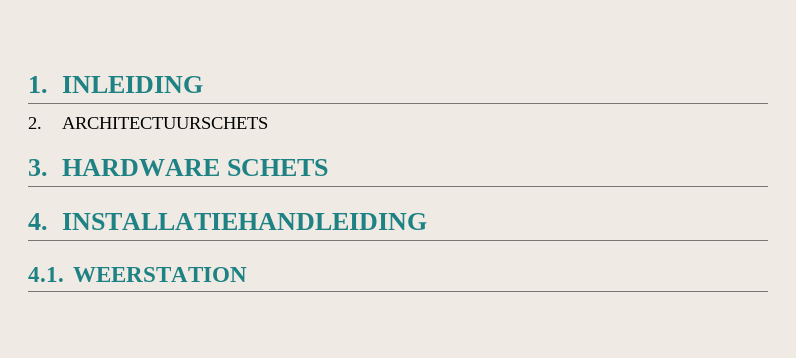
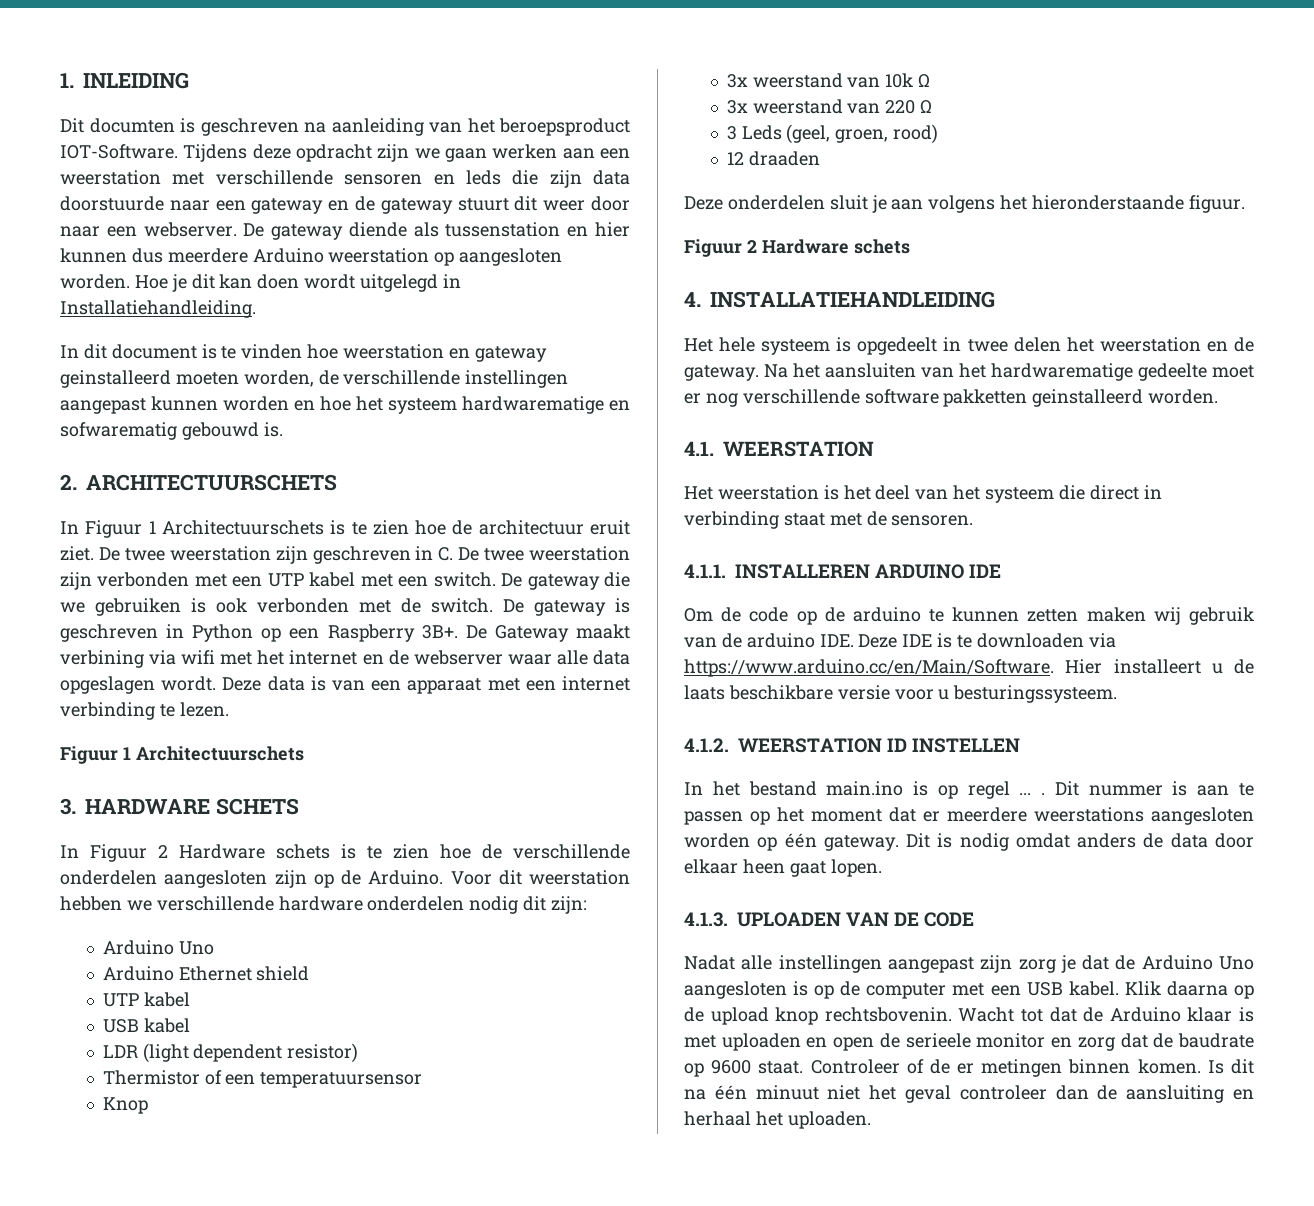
+ Dit documten is geschreven na aanleiding van het beroepsproduct IOT-Software. Tijdens deze opdracht zijn we gaan werken aan een weerstation met verschillende sensoren en leds die zijn data doorstuurde naar een gateway en de gateway stuurt dit weer door naar een webserver. De gateway diende als tussenstation en hier kunnen dus meerdere Arduino weerstation op aangesloten worden. Hoe je dit kan doen wordt uitgelegd in Installatiehandleiding.
+ In dit document is te vinden hoe weerstation en gateway geinstalleerd moeten worden, de verschillende instellingen aangepast kunnen worden en hoe het systeem hardwarematige en sofwarematig gebouwd is.
  2. ARCHITECTUURSCHETS
+ In Figuur 1 Architectuurschets is te zien hoe de architectuur eruit ziet. De twee weerstation zijn geschreven in C. De twee weerstation zijn verbonden met een UTP kabel met een switch. De gateway die we gebruiken is ook verbonden met de switch. De gateway is geschreven in Python op een Raspberry 3B+. De Gateway maakt verbining via wifi met het internet en de webserver waar alle data opgeslagen wordt. Deze data is van een apparaat met een internet verbinding te lezen.
+ Figuur 1 Architectuurschets
  3. HARDWARE SCHETS
+ In Figuur 2 Hardware schets is te zien hoe de verschillende onderdelen aangesloten zijn op de Arduino. Voor dit weerstation hebben we verschillende hardware onderdelen nodig dit zijn:
+ Arduino Uno
+ Arduino Ethernet shield
+ UTP kabel
+ USB kabel
+ LDR (light dependent resistor)
+ Thermistor of een temperatuursensor
+ Knop
+ 3x weerstand van 10k Ω
+ 3x weerstand van 220 Ω
+ 3 Leds (geel, groen, rood)
+ 12 draaden
+ Deze onderdelen sluit je aan volgens het hieronderstaande figuur.
+ Figuur 2 Hardware schets
  4. INSTALLATIEHANDLEIDING
+ Het hele systeem is opgedeelt in twee delen het weerstation en de gateway. Na het aansluiten van het hardwarematige gedeelte moet er nog verschillende software pakketten geinstalleerd worden.
  4.1. WEERSTATION
+ Het weerstation is het deel van het systeem die direct in verbinding staat met de sensoren.
+ 4.1.1. INSTALLEREN ARDUINO IDE
+ Om de code op de arduino te kunnen zetten maken wij gebruik van de arduino IDE. Deze IDE is te downloaden via https://www.arduino.cc/en/Main/Software. Hier installeert u de laats beschikbare versie voor u besturingssysteem.
+ 4.1.2. WEERSTATION ID INSTELLEN
+ In het bestand main.ino is op regel ... . Dit nummer is aan te passen op het moment dat er meerdere weerstations aangesloten worden op één gateway. Dit is nodig omdat anders de data door elkaar heen gaat lopen.
+ 4.1.3. UPLOADEN VAN DE CODE
+ Nadat alle instellingen aangepast zijn zorg je dat de Arduino Uno aangesloten is op de computer met een USB kabel. Klik daarna op de upload knop rechtsbovenin. Wacht tot dat de Arduino klaar is met uploaden en open de serieele monitor en zorg dat de baudrate op 9600 staat. Controleer of de er metingen binnen komen. Is dit na één minuut niet het geval controleer dan de aansluiting en herhaal het uploaden.

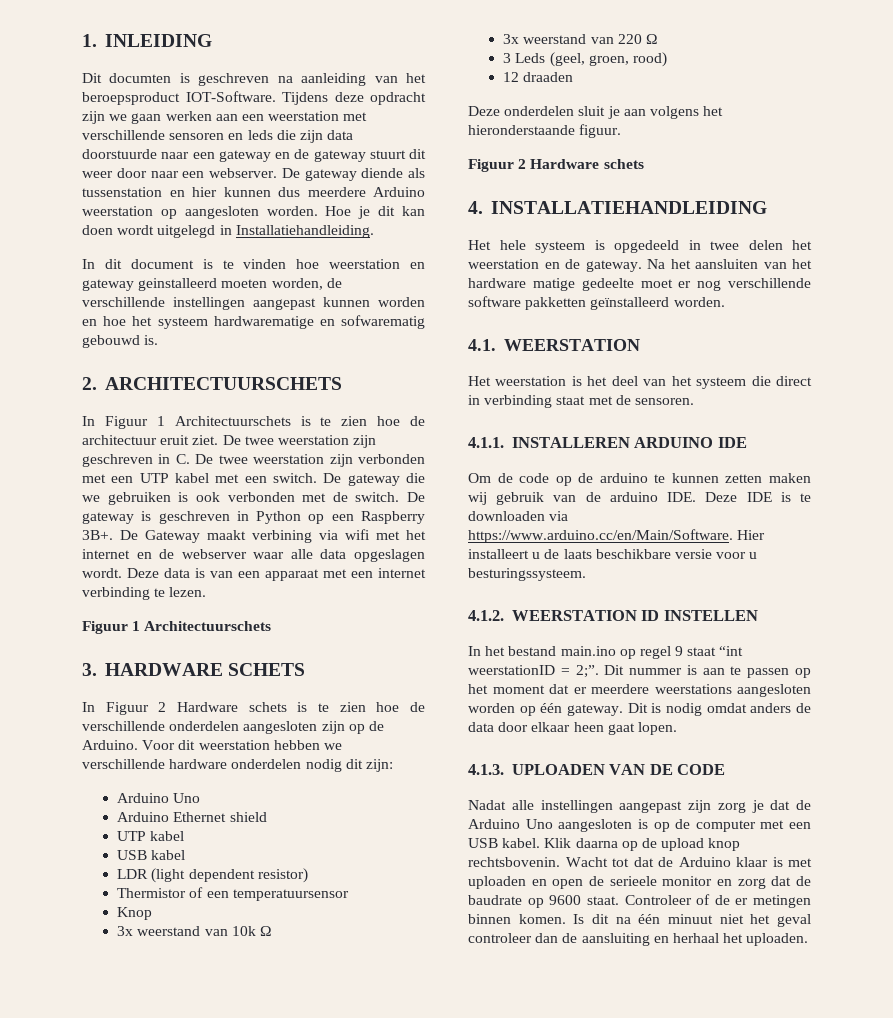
- Het hele systeem is opgedeelt in twee delen het weerstation en de gateway.
+ Het hele systeem is opgedeeld in twee delen het weerstation en de gateway.
- Na het aansluiten van het hardwarematige gedeelte moet er nog verschillende software pakketten geinstalleerd worden.
+ Na het aansluiten van het hardware matige gedeelte moet er nog verschillende software pakketten geïnstalleerd worden.
- In het bestand main.ino is op regel ... .
+ In het bestand main.ino op regel 9 staat “int weerstationID = 2;”.

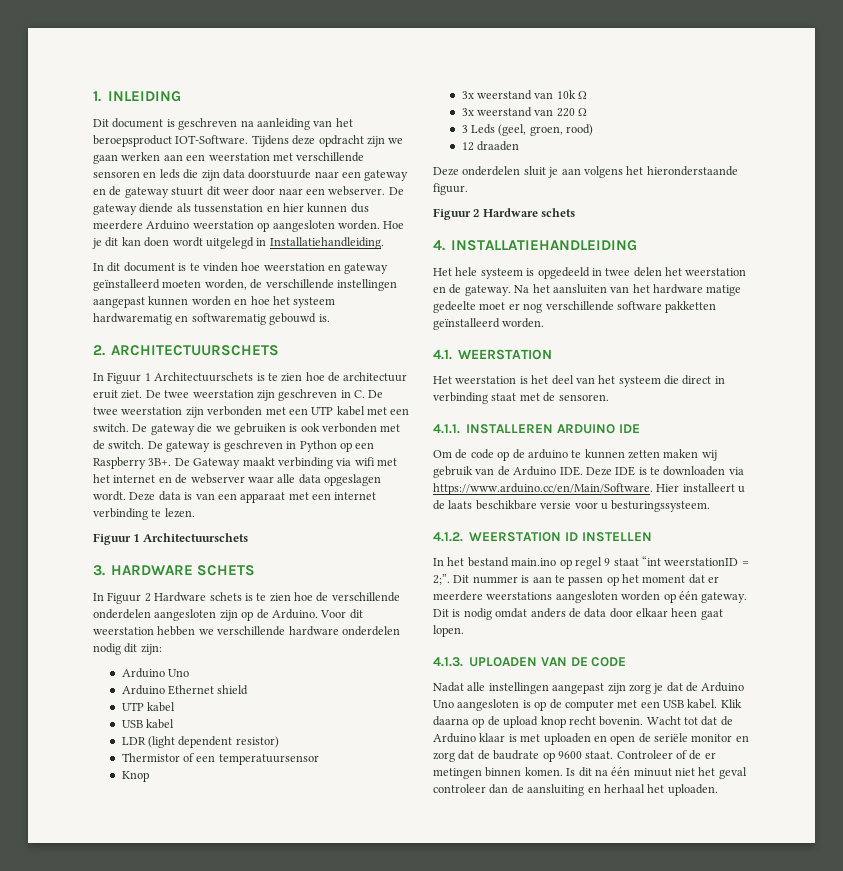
- Dit documten is geschreven na aanleiding van het beroepsproduct IOT-Software.
+ Dit document is geschreven na aanleiding van het beroepsproduct IOT-Software.
- In dit document is te vinden hoe weerstation en gateway geinstalleerd moeten worden, de verschillende instellingen aangepast kunnen worden en hoe het systeem hardwarematige en sofwarematig gebouwd is.
+ In dit document is te vinden hoe weerstation en gateway geïnstalleerd moeten worden, de verschillende instellingen aangepast kunnen worden en hoe het systeem hardwarematig en softwarematig gebouwd is.
- De Gateway maakt verbining via wifi met het internet en de webserver waar alle data opgeslagen wordt.
+ De Gateway maakt verbinding via wifi met het internet en de webserver waar alle data opgeslagen wordt.
- Om de code op de arduino te kunnen zetten maken wij gebruik van de arduino IDE. Deze IDE is te downloaden via https://www.arduino.cc/en/Main/Software. Hier installeert u de laats beschikbare versie voor u besturingssysteem.
+ Om de code op de arduino te kunnen zetten maken wij gebruik van de Arduino IDE. Deze IDE is te downloaden via https://www.arduino.cc/en/Main/Software. Hier installeert u de laats beschikbare versie voor u besturingssysteem.
- Klik daarna op de upload knop rechtsbovenin.
+ Klik daarna op de upload knop recht bovenin.
- Wacht tot dat de Arduino klaar is met uploaden en open de serieele monitor en zorg dat de baudrate op 9600 staat.
+ Wacht tot dat de Arduino klaar is met uploaden en open de seriële monitor en zorg dat de baudrate op 9600 staat.

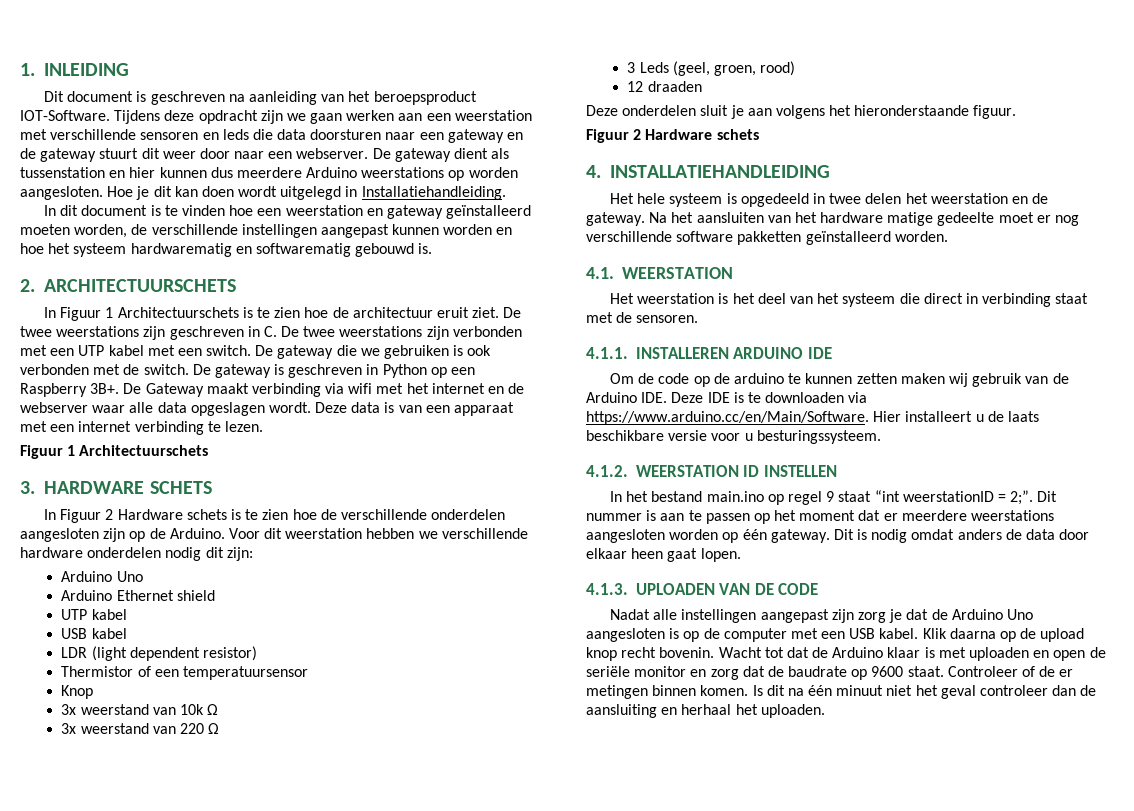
- Tijdens deze opdracht zijn we gaan werken aan een weerstation met verschillende sensoren en leds die zijn data doorstuurde naar een gateway en de gateway stuurt dit weer door naar een webserver.
+ Tijdens deze opdracht zijn we gaan werken aan een weerstation met verschillende sensoren en leds die data doorsturen naar een gateway en de gateway stuurt dit weer door naar een webserver.
- De gateway diende als tussenstation en hier kunnen dus meerdere Arduino weerstation op aangesloten worden.
+ De gateway dient als tussenstation en hier kunnen dus meerdere Arduino weerstations op worden aangesloten.
- In dit document is te vinden hoe weerstation en gateway geïnstalleerd moeten worden, de verschillende instellingen aangepast kunnen worden en hoe het systeem hardwarematig en softwarematig gebouwd is.
+ In dit document is te vinden hoe een weerstation en gateway geïnstalleerd moeten worden, de verschillende instellingen aangepast kunnen worden en hoe het systeem hardwarematig en softwarematig gebouwd is.
- De twee weerstation zijn geschreven in C. De twee weerstation zijn verbonden met een UTP kabel met een switch.
+ De twee weerstations zijn geschreven in C. De twee weerstations zijn verbonden met een UTP kabel met een switch.

